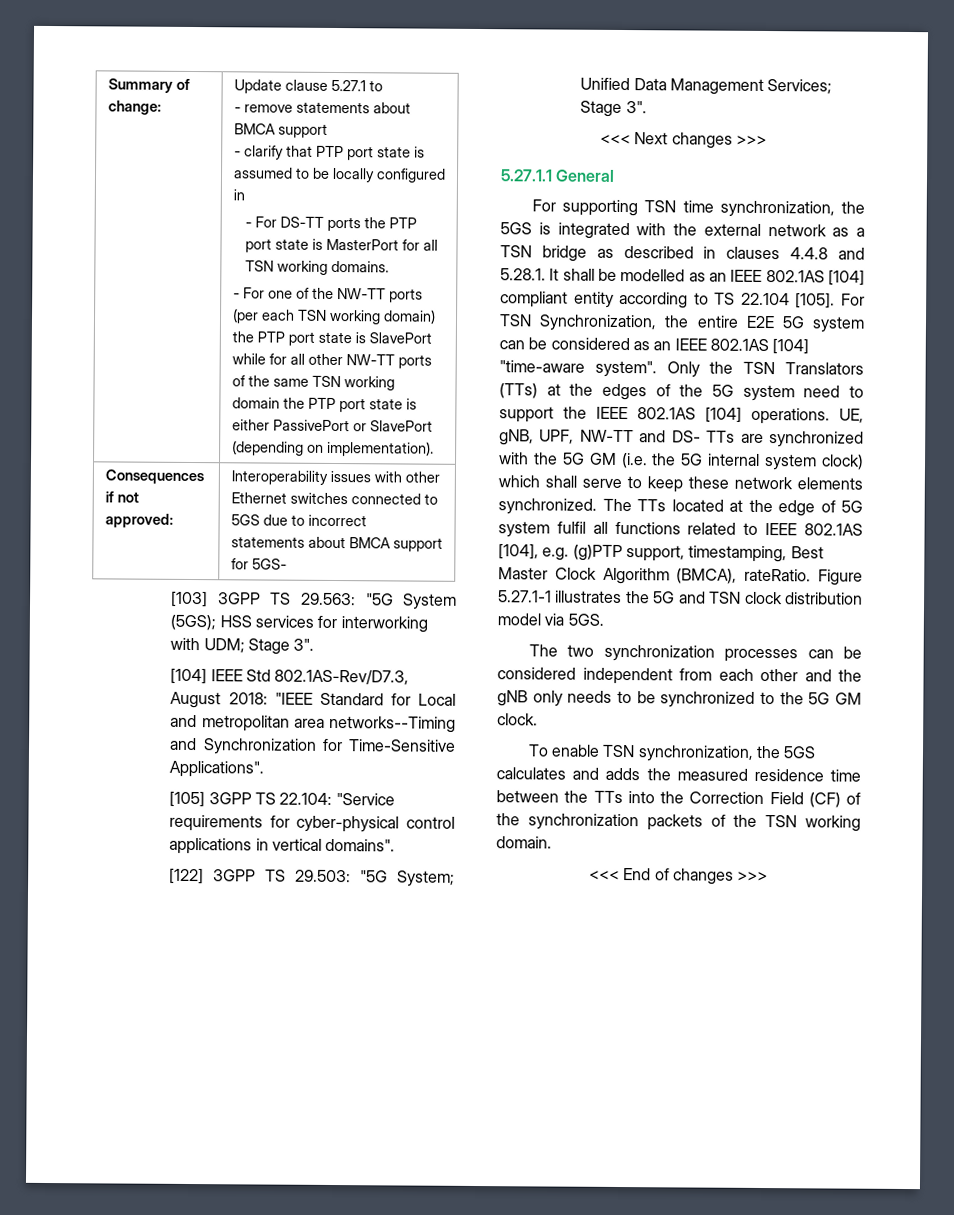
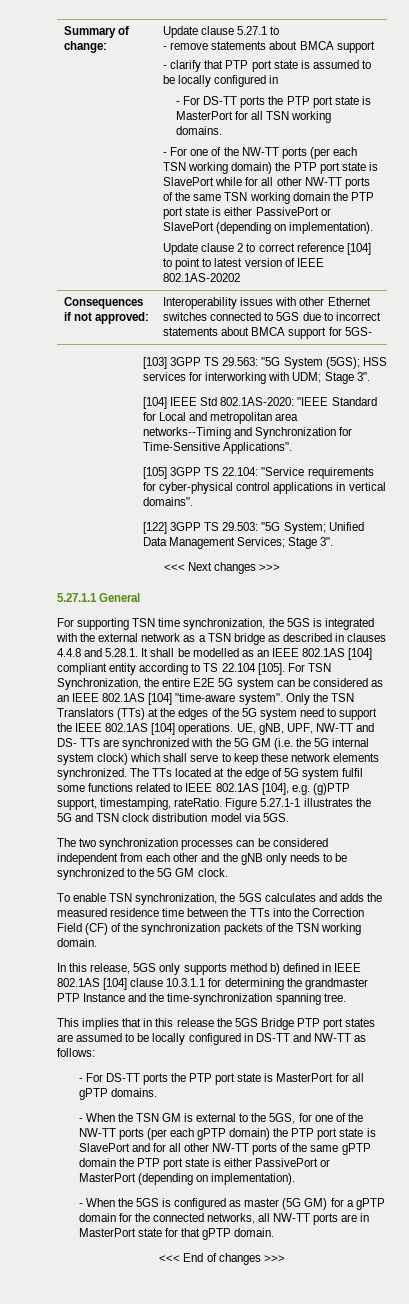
+ Update clause 2 to correct reference [104] to point to latest version of IEEE 802.1AS-20202
- [104] IEEE Std 802.1AS-Rev/D7.3, August 2018: "IEEE Standard for Local and metropolitan area networks--Timing and Synchronization for Time-Sensitive Applications".
+ [104] IEEE Std 802.1AS-2020: "IEEE Standard for Local and metropolitan area networks--Timing and Synchronization for Time-Sensitive Applications".
- The TTs located at the edge of 5G system fulfil all functions related to IEEE 802.1AS [104], e.g. (g)PTP support, timestamping, Best Master Clock Algorithm (BMCA), rateRatio.
+ The TTs located at the edge of 5G system fulfil some functions related to IEEE 802.1AS [104], e.g. (g)PTP support, timestamping, rateRatio.
+ In this release, 5GS only supports method b) defined in IEEE 802.1AS [104] clause 10.3.1.1 for determining the grandmaster PTP Instance and the time-synchronization spanning tree.
+ This implies that in this release the 5GS Bridge PTP port states are assumed to be locally configured in DS-TT and NW-TT as follows:
+ - For DS-TT ports the PTP port state is MasterPort for all gPTP domains.
+ - When the TSN GM is external to the 5GS, for one of the NW-TT ports (per each gPTP domain) the PTP port state is SlavePort and for all other NW-TT ports of the same gPTP domain the PTP port state is either PassivePort or MasterPort (depending on implementation).
+ - When the 5GS is configured as master (5G GM) for a gPTP domain for the connected networks, all NW-TT ports are in MasterPort state for that gPTP domain.

